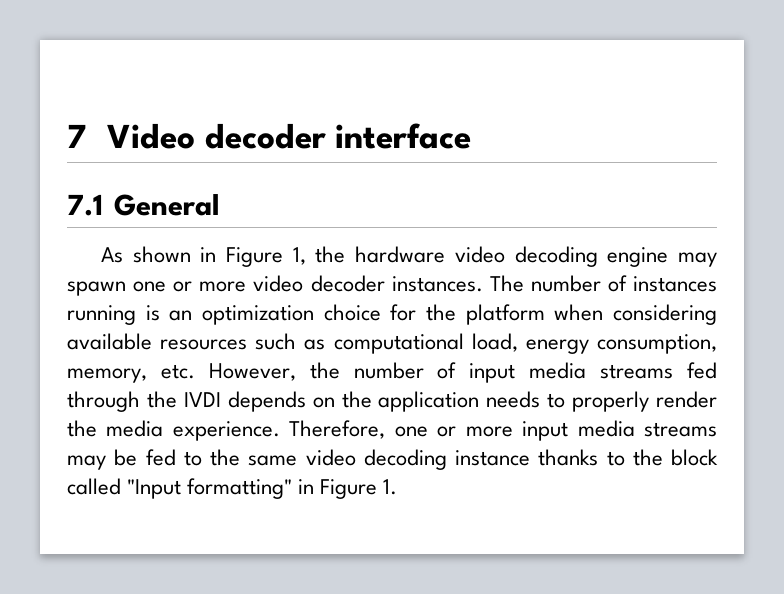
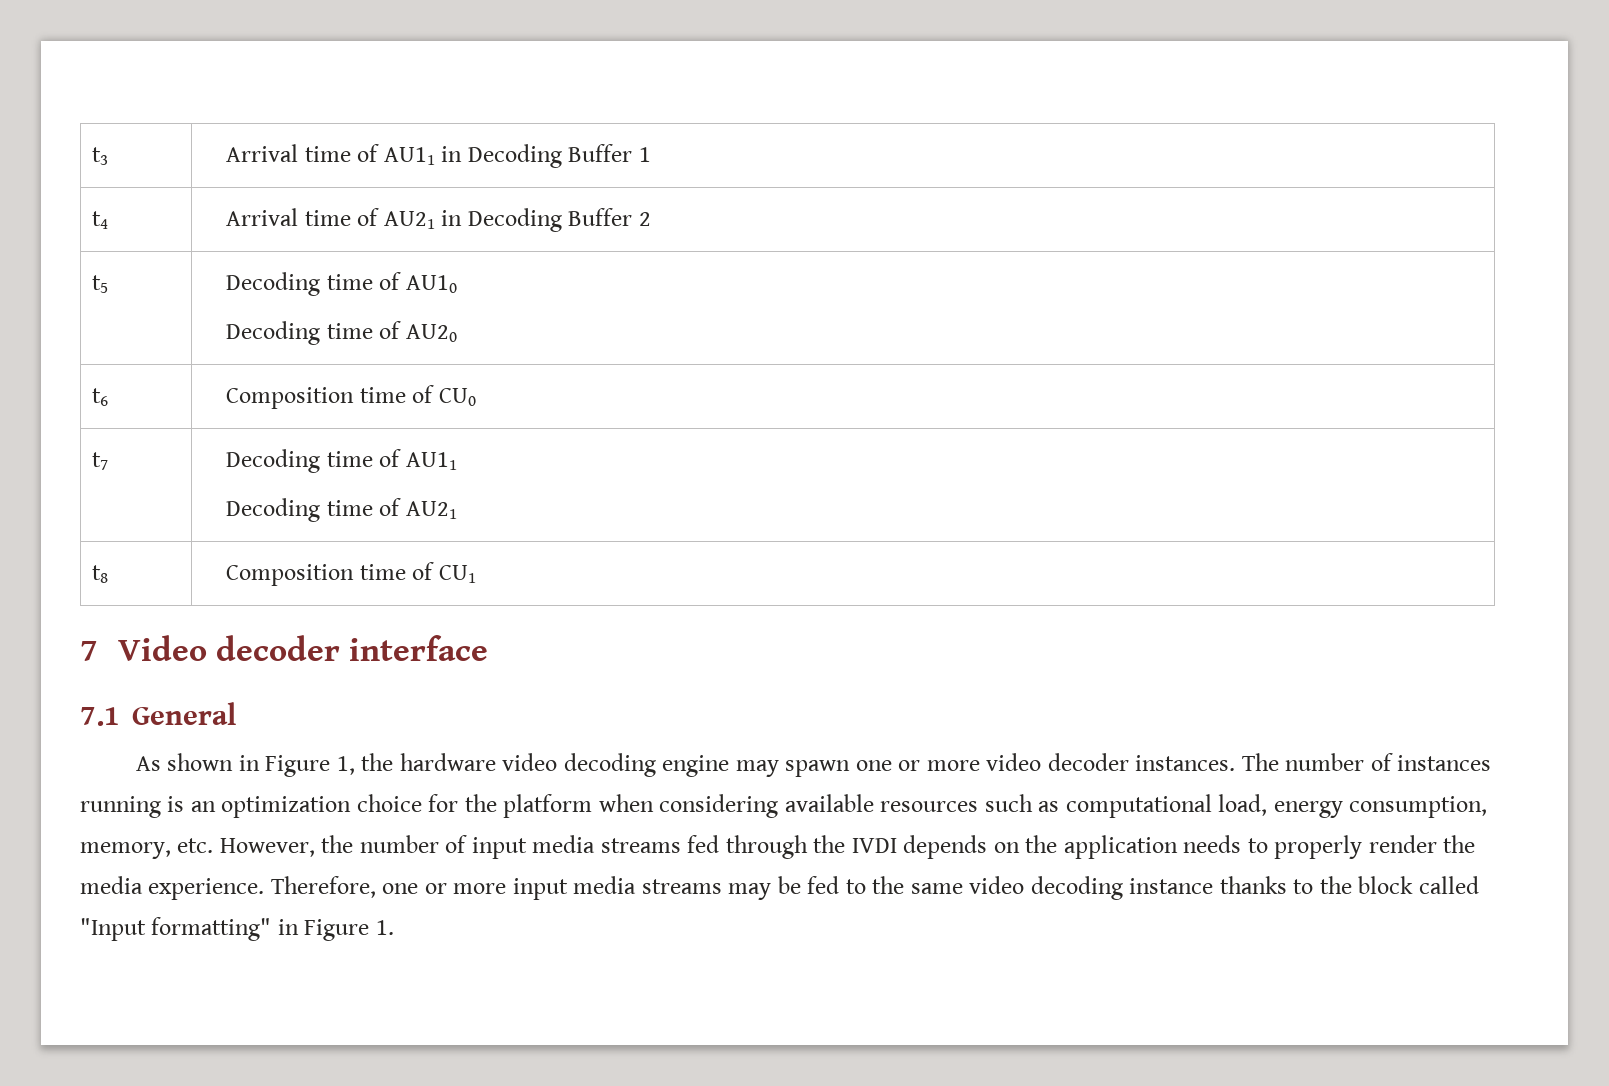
+ t3 | Arrival time of AU11 in Decoding Buffer 1
+ t4 | Arrival time of AU21 in Decoding Buffer 2
+ t5 | Decoding time of AU10
+ Decoding time of AU20
+ t6 | Composition time of CU0
+ t7 | Decoding time of AU11
+ Decoding time of AU21
+ t8 | Composition time of CU1

